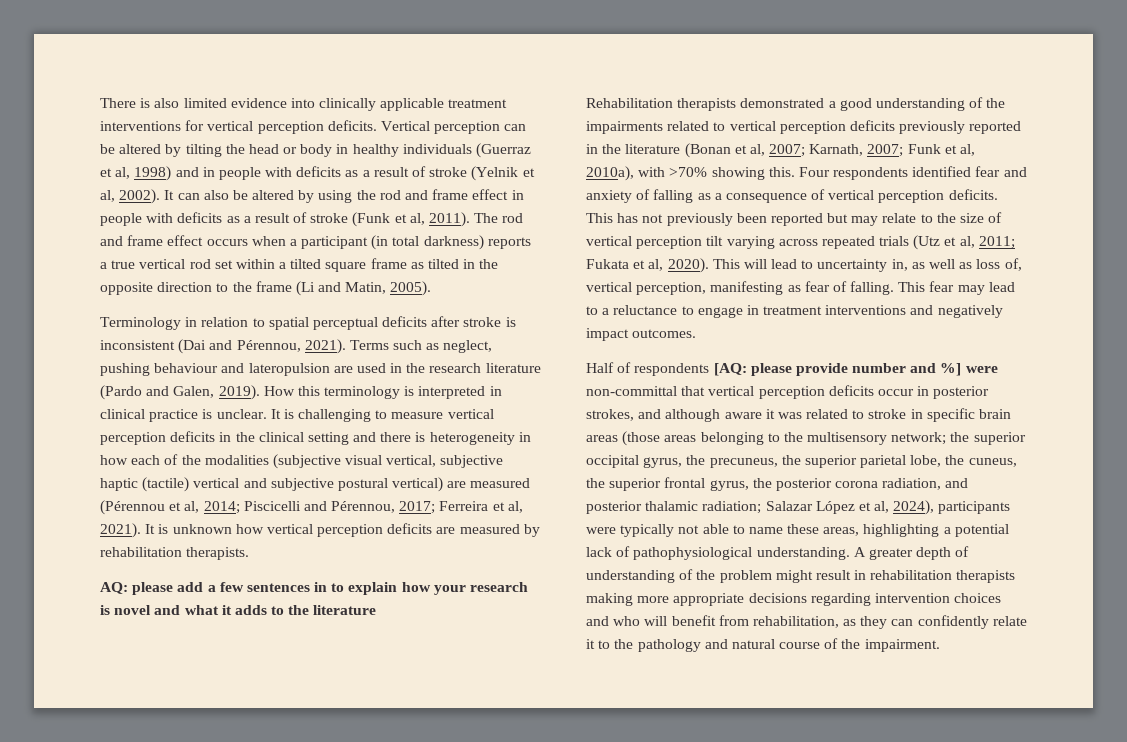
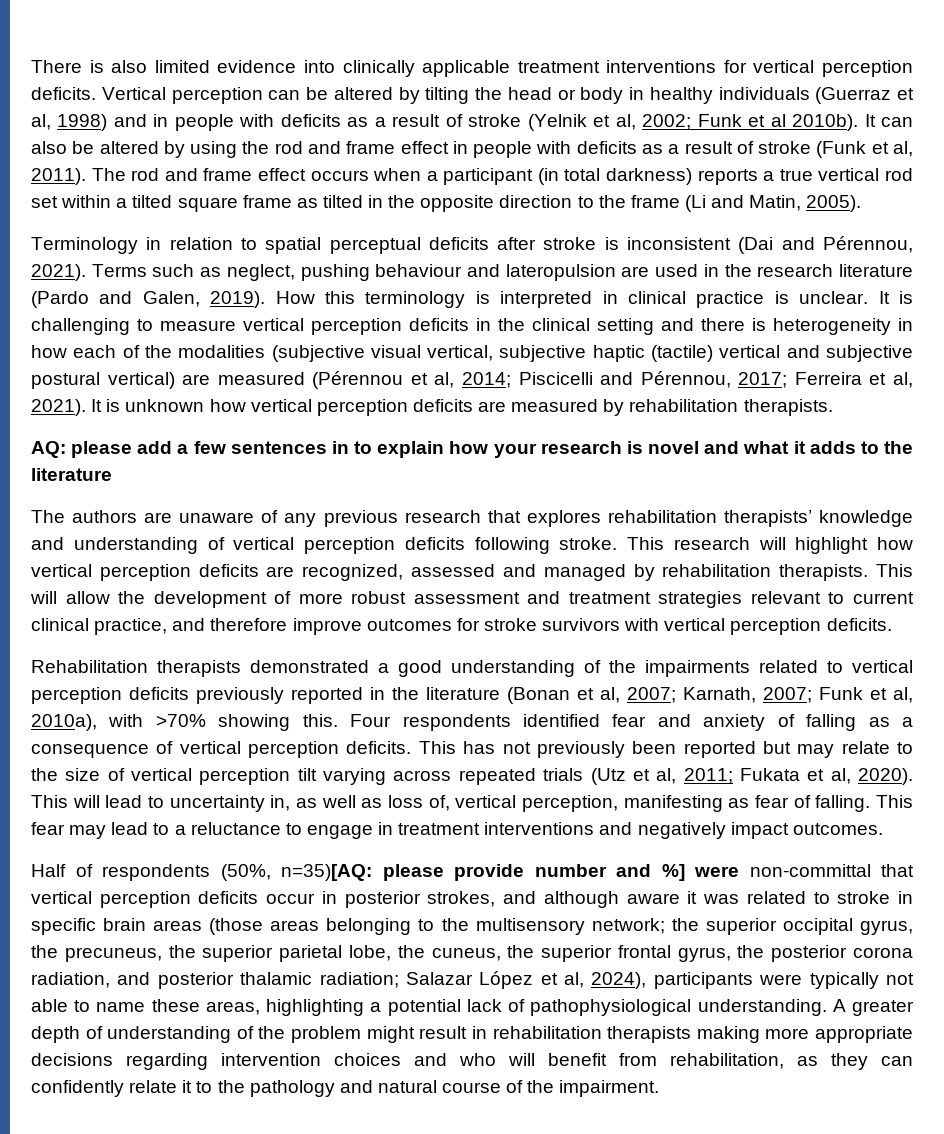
- Vertical perception can be altered by tilting the head or body in healthy individuals (Guerraz et al, 1998) and in people with deficits as a result of stroke (Yelnik et al, 2002).
+ Vertical perception can be altered by tilting the head or body in healthy individuals (Guerraz et al, 1998) and in people with deficits as a result of stroke (Yelnik et al, 2002; Funk et al 2010b).
+ The authors are unaware of any previous research that explores rehabilitation therapists’ knowledge and understanding of vertical perception deficits following stroke. This research will highlight how vertical perception deficits are recognized, assessed and managed by rehabilitation therapists. This will allow the development of more robust assessment and treatment strategies relevant to current clinical practice, and therefore improve outcomes for stroke survivors with vertical perception deficits.
- Half of respondents [AQ:
+ Half of respondents (50%, n=35)[AQ:

